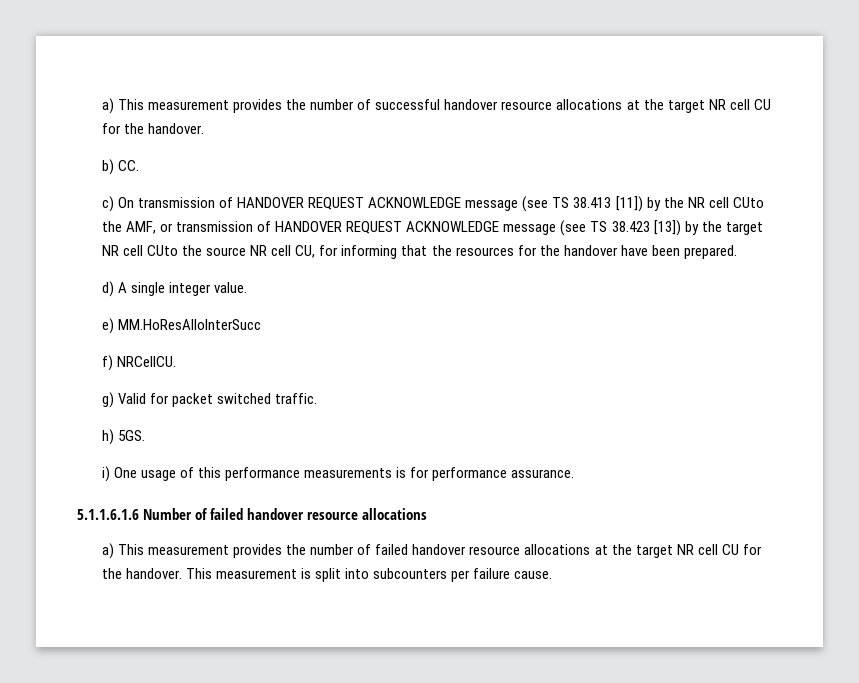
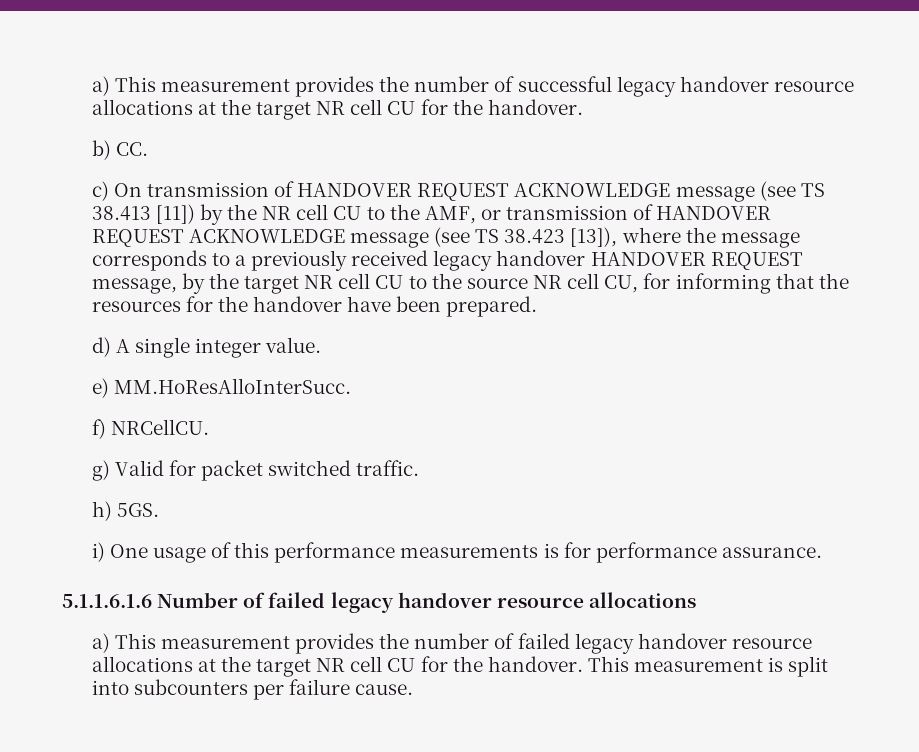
- a) This measurement provides the number of successful handover resource allocations at the target NR cell CU for the handover.
+ a) This measurement provides the number of successful legacy handover resource allocations at the target NR cell CU for the handover.
- c) On transmission of HANDOVER REQUEST ACKNOWLEDGE message (see TS 38.413 [11]) by the NR cell CUto the AMF, or transmission of HANDOVER REQUEST ACKNOWLEDGE message (see TS 38.423 [13]) by the target NR cell CUto the source NR cell CU, for informing that the resources for the handover have been prepared.
+ c) On transmission of HANDOVER REQUEST ACKNOWLEDGE message (see TS 38.413 [11]) by the NR cell CU to the AMF, or transmission of HANDOVER REQUEST ACKNOWLEDGE message (see TS 38.423 [13]), where the message corresponds to a previously received legacy handover HANDOVER REQUEST message, by the target NR cell CU to the source NR cell CU, for informing that the resources for the handover have been prepared.
- e) MM.HoResAlloInterSucc
+ e) MM.HoResAlloInterSucc.
- 5.1.1.6.1.6 Number of failed handover resource allocations
+ 5.1.1.6.1.6 Number of failed legacy handover resource allocations
- a) This measurement provides the number of failed handover resource allocations at the target NR cell CU for the handover.
+ a) This measurement provides the number of failed legacy handover resource allocations at the target NR cell CU for the handover.

